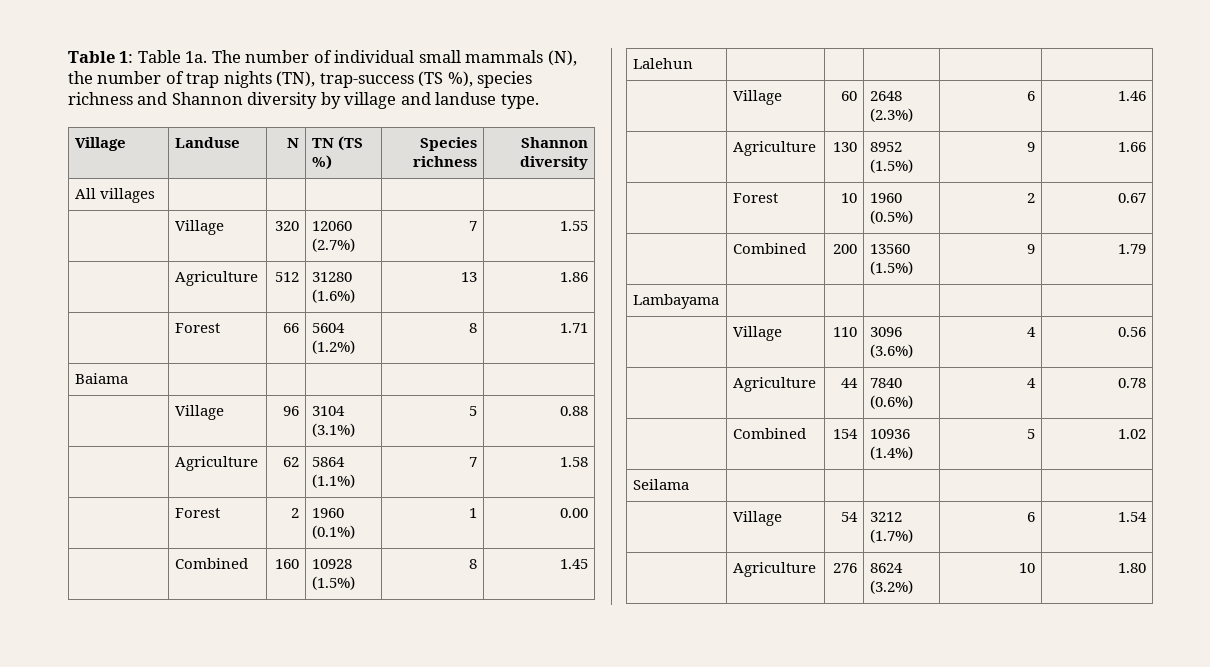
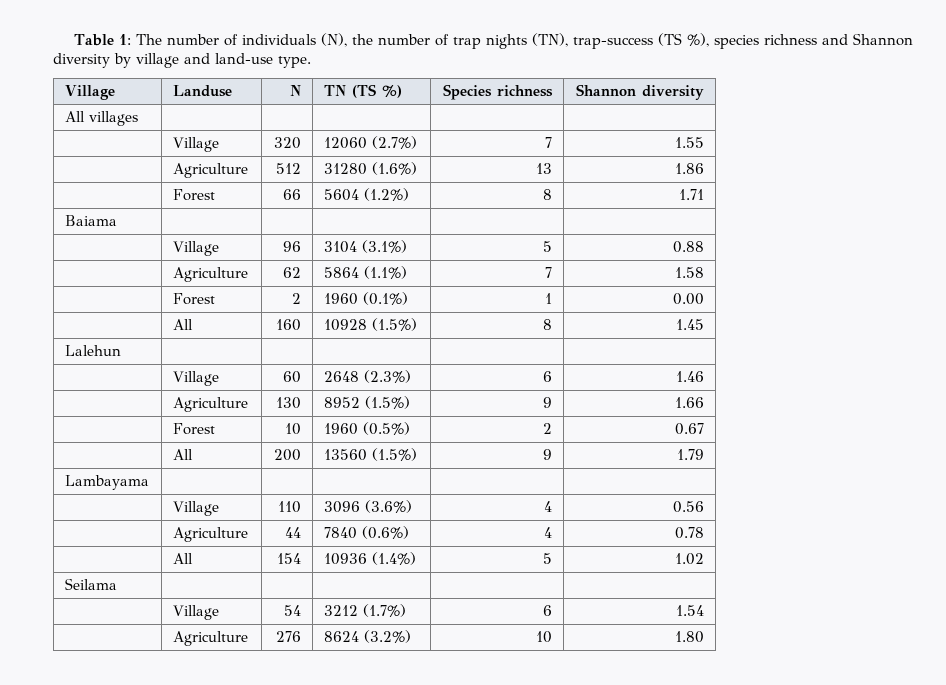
- Table 1: Table 1a. The number of individual small mammals (N), the number of trap nights (TN), trap-success (TS %), species richness and Shannon diversity by village and landuse type.
+ Table 1: The number of individuals (N), the number of trap nights (TN), trap-success (TS %), species richness and Shannon diversity by village and land-use type.
- | Combined | 160 | 10928 (1.5%) | 8 | 1.45
+ | All | 160 | 10928 (1.5%) | 8 | 1.45
- | Combined | 200 | 13560 (1.5%) | 9 | 1.79
+ | All | 200 | 13560 (1.5%) | 9 | 1.79
- | Combined | 154 | 10936 (1.4%) | 5 | 1.02
+ | All | 154 | 10936 (1.4%) | 5 | 1.02

